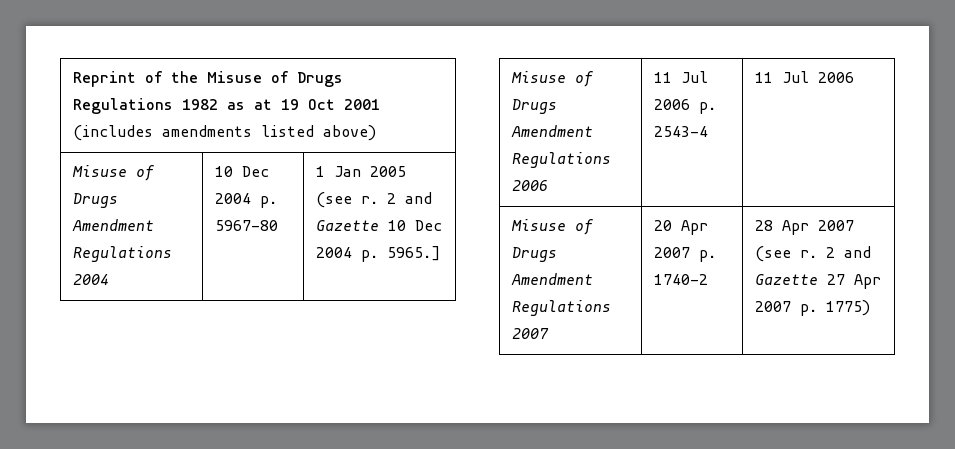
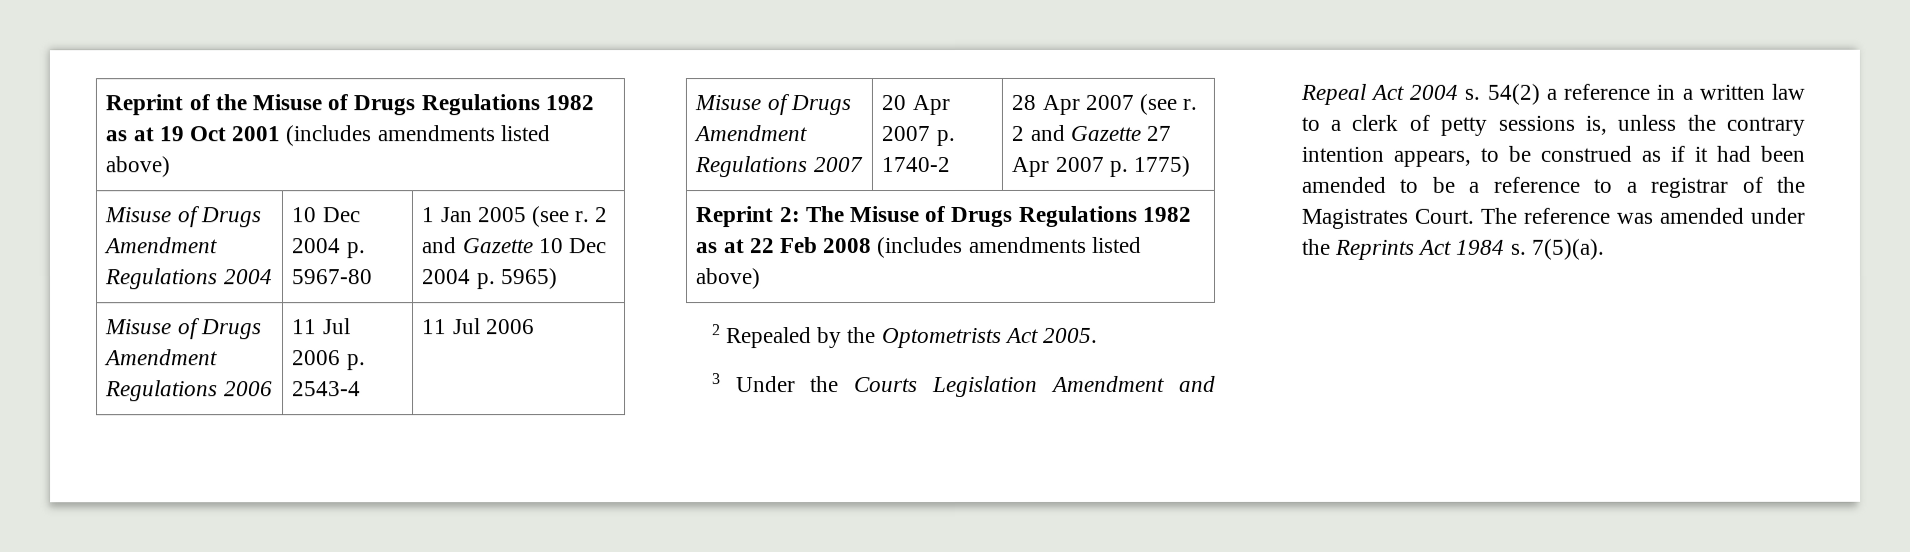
- Misuse of Drugs Amendment Regulations 2004 | 10 Dec 2004 p. 5967-80 | 1 Jan 2005 (see r. 2 and Gazette 10 Dec 2004 p. 5965.]
+ Misuse of Drugs Amendment Regulations 2004 | 10 Dec 2004 p. 5967-80 | 1 Jan 2005 (see r. 2 and Gazette 10 Dec 2004 p. 5965)
+ Reprint 2: The Misuse of Drugs Regulations 1982 as at 22 Feb 2008 (includes amendments listed above)
+ 2 Repealed by the Optometrists Act 2005.
+ 3 Under the Courts Legislation Amendment and Repeal Act 2004 s. 54(2) a reference in a written law to a clerk of petty sessions is, unless the contrary intention appears, to be construed as if it had been amended to be a reference to a registrar of the Magistrates Court. The reference was amended under the Reprints Act 1984 s. 7(5)(a).

